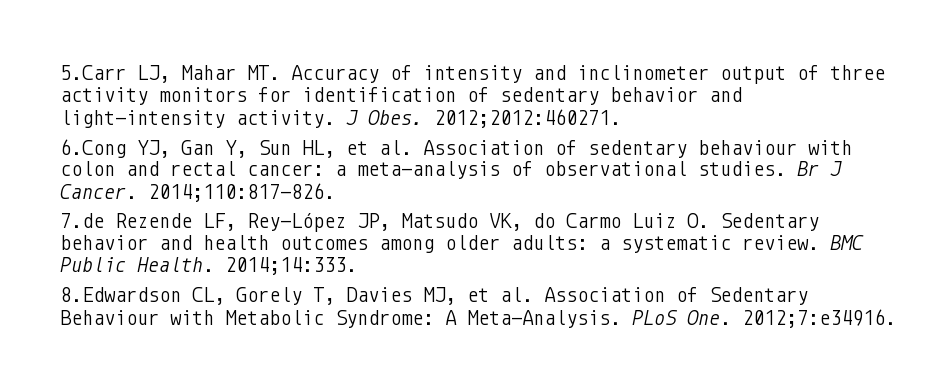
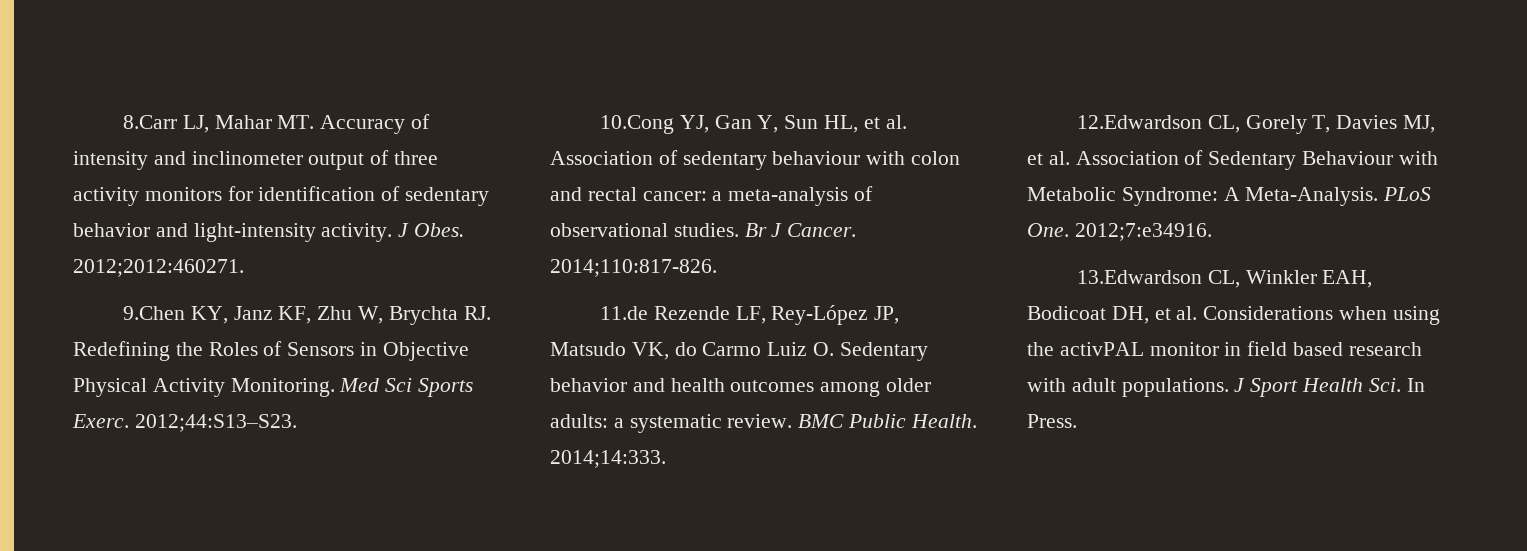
- 5.Carr LJ, Mahar MT. Accuracy of intensity and inclinometer output of three activity monitors for identification of sedentary behavior and light-intensity activity.
+ 8.Carr LJ, Mahar MT. Accuracy of intensity and inclinometer output of three activity monitors for identification of sedentary behavior and light-intensity activity.
- 6.Cong YJ, Gan Y, Sun HL, et al. Association of sedentary behaviour with colon and rectal cancer: a meta-analysis of observational studies.
+ 9.Chen KY, Janz KF, Zhu W, Brychta RJ. Redefining the Roles of Sensors in Objective Physical Activity Monitoring. Med Sci Sports Exerc. 2012;44:S13–S23.
+ 10.Cong YJ, Gan Y, Sun HL, et al. Association of sedentary behaviour with colon and rectal cancer: a meta-analysis of observational studies.
- 7.de Rezende LF, Rey-López JP, Matsudo VK, do Carmo Luiz O. Sedentary behavior and health outcomes among older adults: a systematic review.
+ 11.de Rezende LF, Rey-López JP, Matsudo VK, do Carmo Luiz O. Sedentary behavior and health outcomes among older adults: a systematic review.
- 8.Edwardson CL, Gorely T, Davies MJ, et al. Association of Sedentary Behaviour with Metabolic Syndrome: A Meta-Analysis.
+ 12.Edwardson CL, Gorely T, Davies MJ, et al. Association of Sedentary Behaviour with Metabolic Syndrome: A Meta-Analysis.
+ 13.Edwardson CL, Winkler EAH, Bodicoat DH, et al. Considerations when using the activPAL monitor in field based research with adult populations. J Sport Health Sci. In Press.

